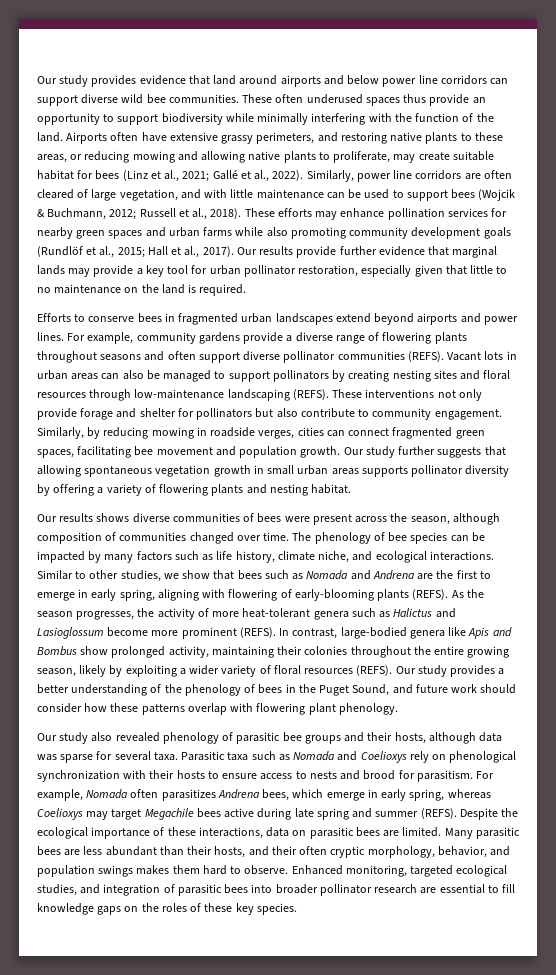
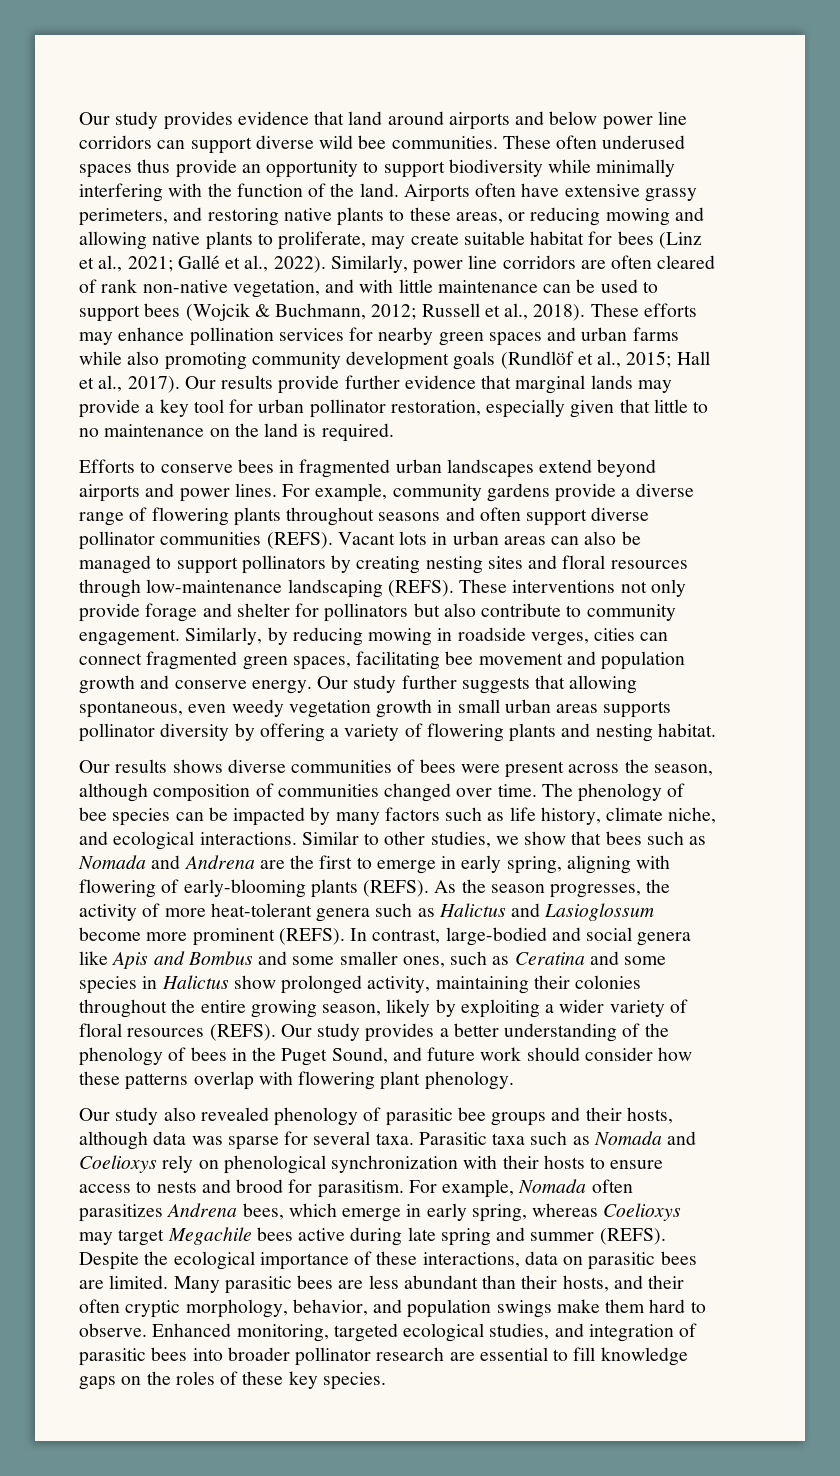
- Similarly, power line corridors are often cleared of large vegetation, and with little maintenance can be used to support bees (Wojcik & Buchmann, 2012; Russell et al., 2018).
+ Similarly, power line corridors are often cleared of rank non-native vegetation, and with little maintenance can be used to support bees (Wojcik & Buchmann, 2012; Russell et al., 2018).
- Similarly, by reducing mowing in roadside verges, cities can connect fragmented green spaces, facilitating bee movement and population growth.
+ Similarly, by reducing mowing in roadside verges, cities can connect fragmented green spaces, facilitating bee movement and population growth and conserve energy.
- Our study further suggests that allowing spontaneous vegetation growth in small urban areas supports pollinator diversity by offering a variety of flowering plants and nesting habitat.
+ Our study further suggests that allowing spontaneous, even weedy vegetation growth in small urban areas supports pollinator diversity by offering a variety of flowering plants and nesting habitat.
- In contrast, large-bodied genera like Apis and Bombus show prolonged activity, maintaining their colonies throughout the entire growing season, likely by exploiting a wider variety of floral resources (REFS).
+ In contrast, large-bodied and social genera like Apis and Bombus and some smaller ones, such as Ceratina and some species in Halictus show prolonged activity, maintaining their colonies throughout the entire growing season, likely by exploiting a wider variety of floral resources (REFS).
- Many parasitic bees are less abundant than their hosts, and their often cryptic morphology, behavior, and population swings makes them hard to observe.
+ Many parasitic bees are less abundant than their hosts, and their often cryptic morphology, behavior, and population swings make them hard to observe.

